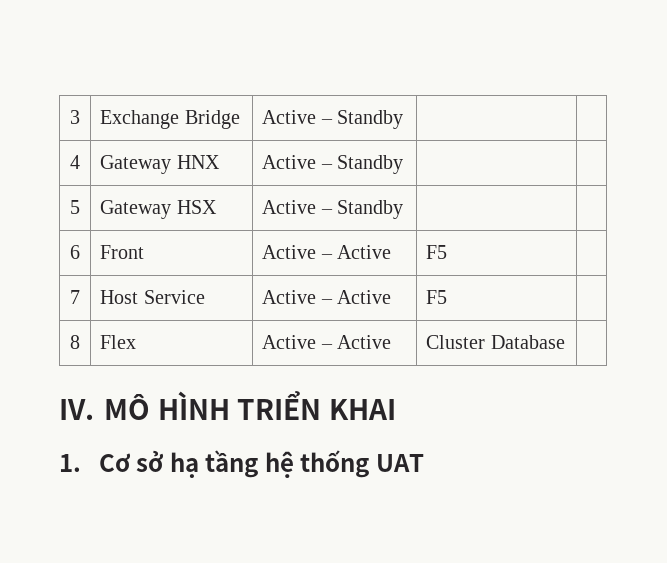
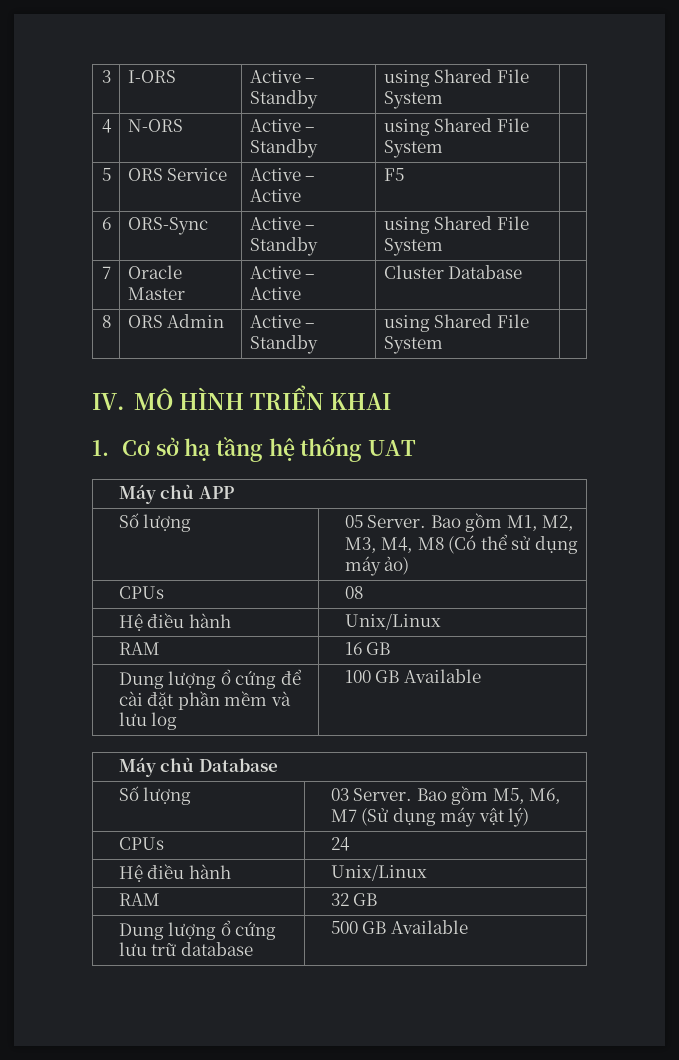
- 3 | Exchange Bridge | Active – Standby | |
+ 3 | I-ORS | Active – Standby | using Shared File System |
- 4 | Gateway HNX | Active – Standby | |
- 5 | Gateway HSX | Active – Standby | |
- 6 | Front | Active – Active | F5 |
- 7 | Host Service | Active – Active | F5 |
+ 4 | N-ORS | Active – Standby | using Shared File System |
+ 5 | ORS Service | Active – Active | F5 |
- 8 | Flex | Active – Active | Cluster Database |
+ 6 | ORS-Sync | Active – Standby | using Shared File System |
+ 7 | Oracle Master | Active – Active | Cluster Database |
+ 8 | ORS Admin | Active – Standby | using Shared File System |
+ Máy chủ APP
+ Số lượng | 05 Server. Bao gồm M1, M2, M3, M4, M8 (Có thể sử dụng máy ảo)
+ CPUs | 08
+ Hệ điều hành | Unix/Linux
+ RAM | 16 GB
+ Dung lượng ổ cứng để cài đặt phần mềm và lưu log | 100 GB Available
+ Máy chủ Database
+ Số lượng | 03 Server. Bao gồm M5, M6, M7 (Sử dụng máy vật lý)
+ CPUs | 24
+ Hệ điều hành | Unix/Linux
+ RAM | 32 GB
+ Dung lượng ổ cứng lưu trữ database | 500 GB Available

